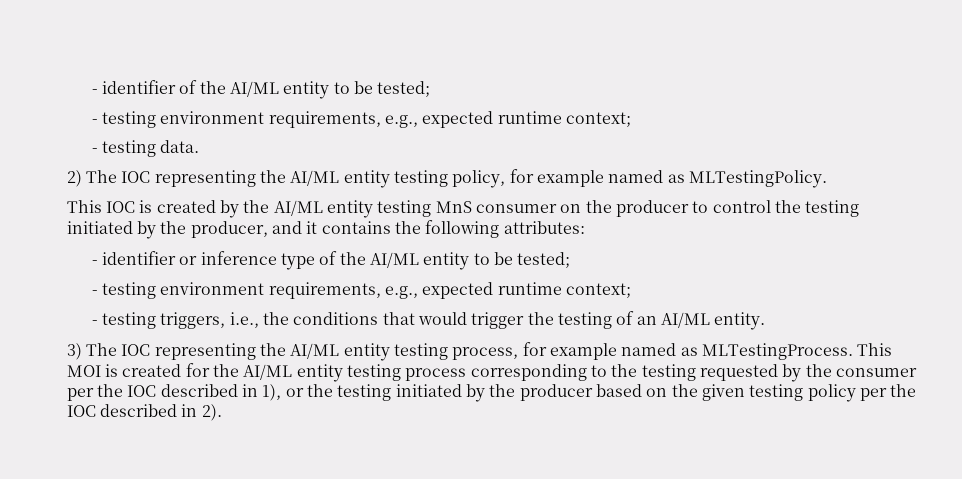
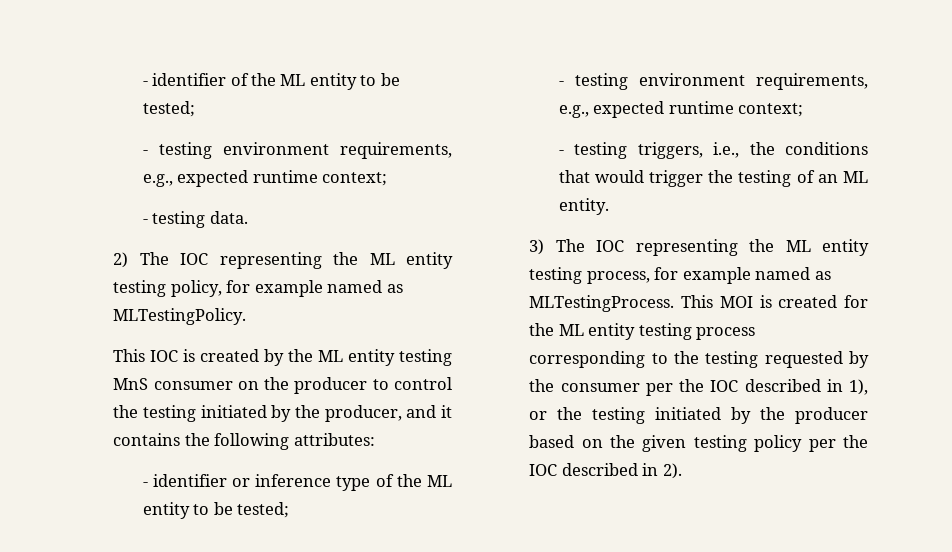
- - identifier of the AI/ML entity to be tested;
+ - identifier of the ML entity to be tested;
- 2) The IOC representing the AI/ML entity testing policy, for example named as MLTestingPolicy.
+ 2) The IOC representing the ML entity testing policy, for example named as MLTestingPolicy.
- This IOC is created by the AI/ML entity testing MnS consumer on the producer to control the testing initiated by the producer, and it contains the following attributes:
+ This IOC is created by the ML entity testing MnS consumer on the producer to control the testing initiated by the producer, and it contains the following attributes:
- - identifier or inference type of the AI/ML entity to be tested;
+ - identifier or inference type of the ML entity to be tested;
- - testing triggers, i.e., the conditions that would trigger the testing of an AI/ML entity.
+ - testing triggers, i.e., the conditions that would trigger the testing of an ML entity.
- 3) The IOC representing the AI/ML entity testing process, for example named as MLTestingProcess.
+ 3) The IOC representing the ML entity testing process, for example named as MLTestingProcess.
- This MOI is created for the AI/ML entity testing process corresponding to the testing requested by the consumer per the IOC described in 1), or the testing initiated by the producer based on the given testing policy per the IOC described in 2).
+ This MOI is created for the ML entity testing process corresponding to the testing requested by the consumer per the IOC described in 1), or the testing initiated by the producer based on the given testing policy per the IOC described in 2).

